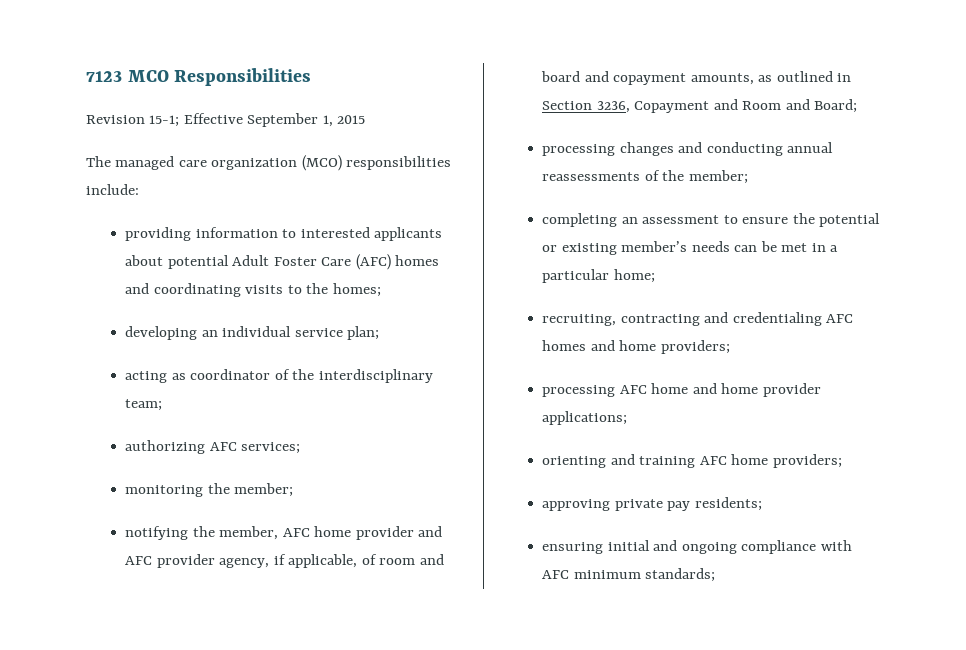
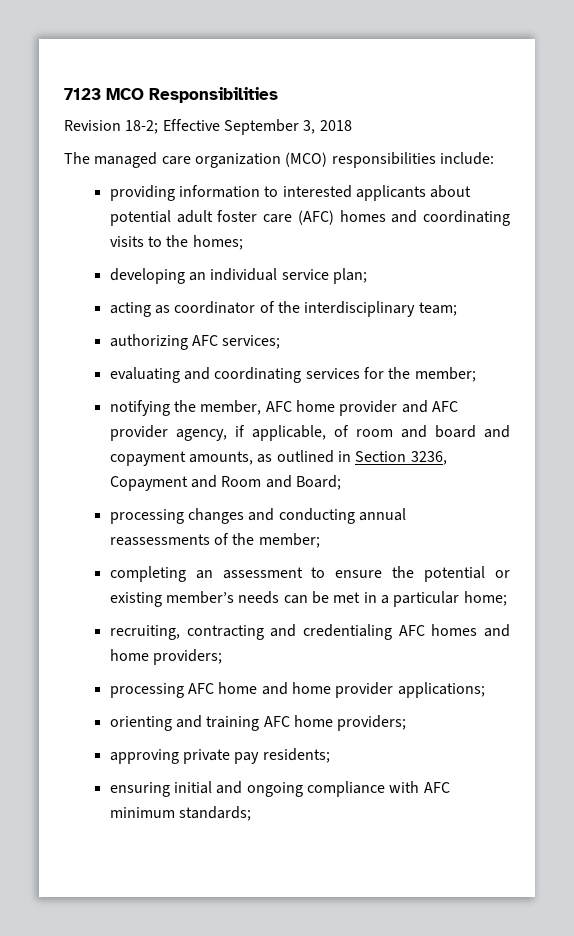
- Revision 15-1; Effective September 1, 2015
+ Revision 18-2; Effective September 3, 2018
- providing information to interested applicants about potential Adult Foster Care (AFC) homes and coordinating visits to the homes;
+ providing information to interested applicants about potential adult foster care (AFC) homes and coordinating visits to the homes;
- monitoring the member;
+ evaluating and coordinating services for the member;

